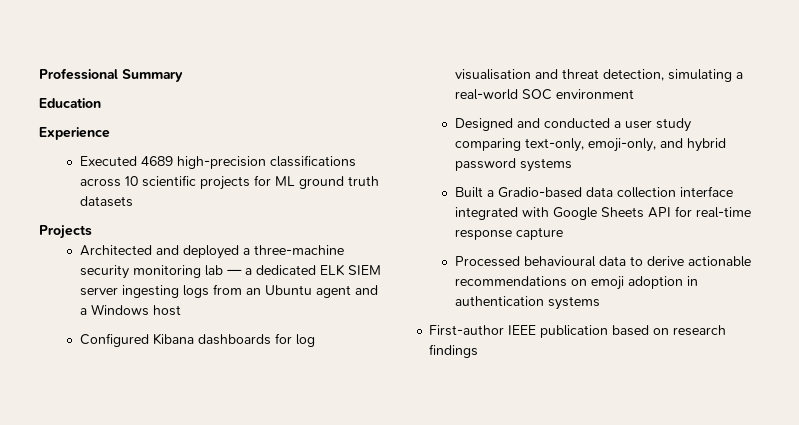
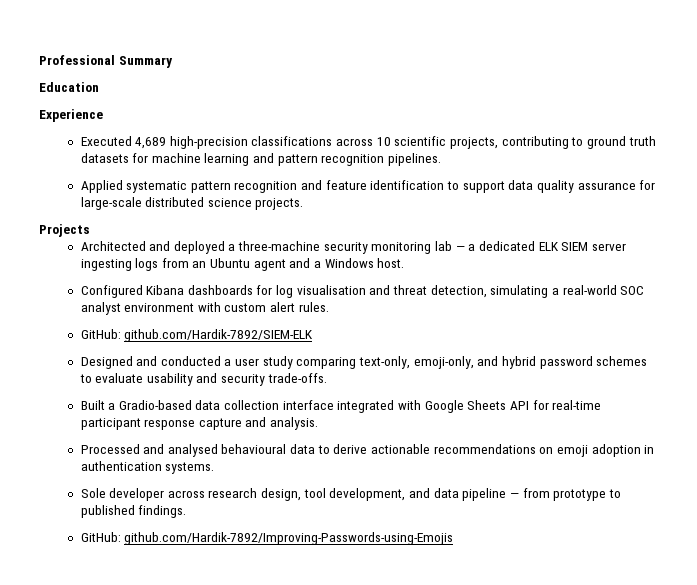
- Executed 4689 high-precision classifications across 10 scientific projects for ML ground truth datasets
+ Executed 4,689 high-precision classifications across 10 scientific projects, contributing to ground truth datasets for machine learning and pattern recognition pipelines.
+ Applied systematic pattern recognition and feature identification to support data quality assurance for large-scale distributed science projects.
- Architected and deployed a three-machine security monitoring lab — a dedicated ELK SIEM server ingesting logs from an Ubuntu agent and a Windows host
+ Architected and deployed a three-machine security monitoring lab — a dedicated ELK SIEM server ingesting logs from an Ubuntu agent and a Windows host.
- Configured Kibana dashboards for log visualisation and threat detection, simulating a real-world SOC environment
+ Configured Kibana dashboards for log visualisation and threat detection, simulating a real-world SOC analyst environment with custom alert rules.
+ GitHub: github.com/Hardik-7892/SIEM-ELK
- Designed and conducted a user study comparing text-only, emoji-only, and hybrid password systems
+ Designed and conducted a user study comparing text-only, emoji-only, and hybrid password schemes to evaluate usability and security trade-offs.
- Built a Gradio-based data collection interface integrated with Google Sheets API for real-time response capture
+ Built a Gradio-based data collection interface integrated with Google Sheets API for real-time participant response capture and analysis.
- Processed behavioural data to derive actionable recommendations on emoji adoption in authentication systems
- First-author IEEE publication based on research findings
+ Processed and analysed behavioural data to derive actionable recommendations on emoji adoption in authentication systems.
+ Sole developer across research design, tool development, and data pipeline — from prototype to published findings.
+ GitHub: github.com/Hardik-7892/Improving-Passwords-using-Emojis

